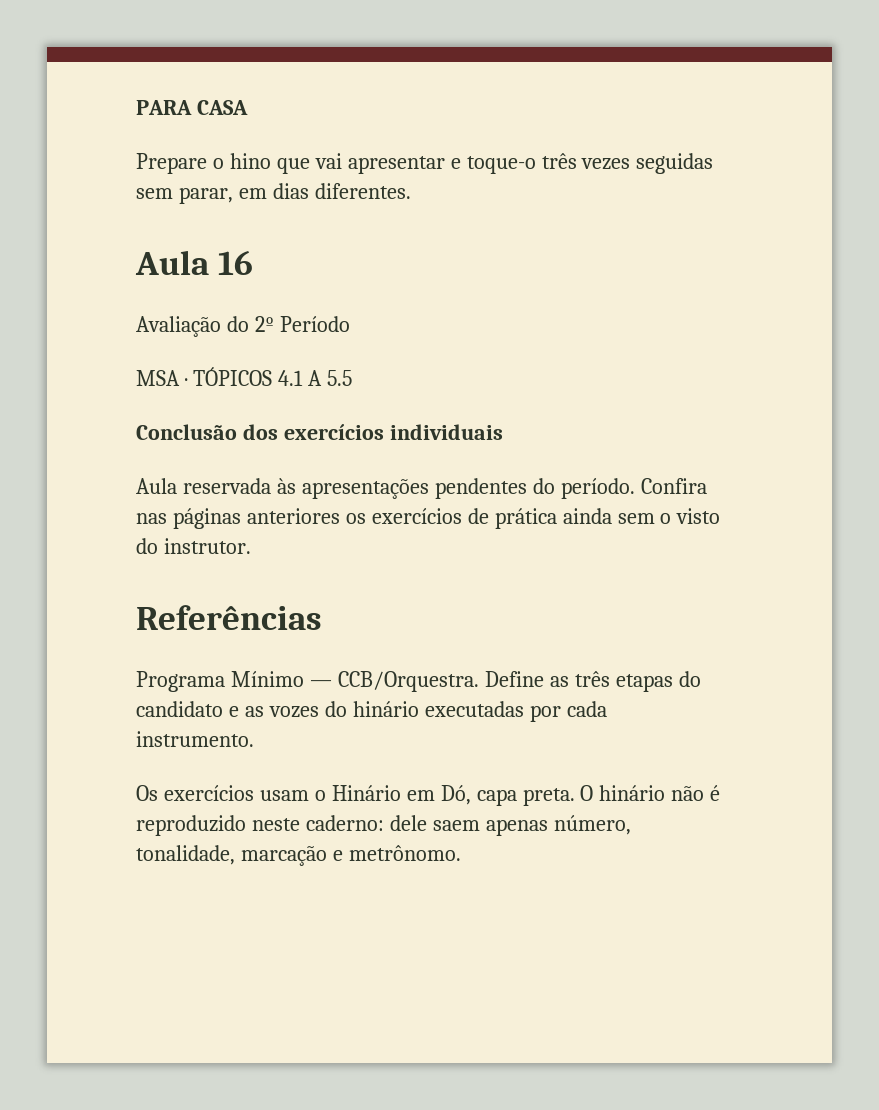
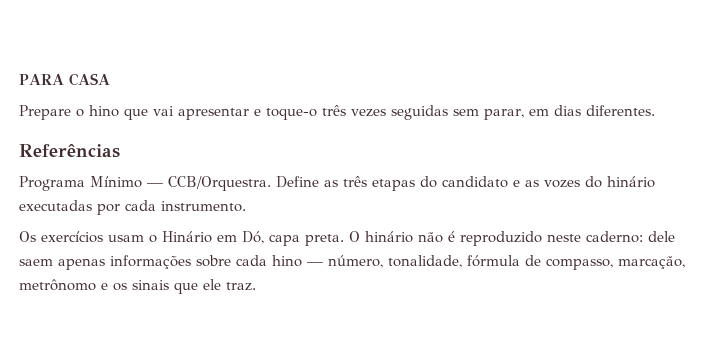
- Aula 16
- Avaliação do 2º Período
- MSA · TÓPICOS 4.1 A 5.5
- Conclusão dos exercícios individuais
- Aula reservada às apresentações pendentes do período. Confira nas páginas anteriores os exercícios de prática ainda sem o visto do instrutor.
- O hinário não é reproduzido neste caderno: dele saem apenas número, tonalidade, marcação e metrônomo.
+ O hinário não é reproduzido neste caderno: dele saem apenas informações sobre cada hino — número, tonalidade, fórmula de compasso, marcação, metrônomo e os sinais que ele traz.

